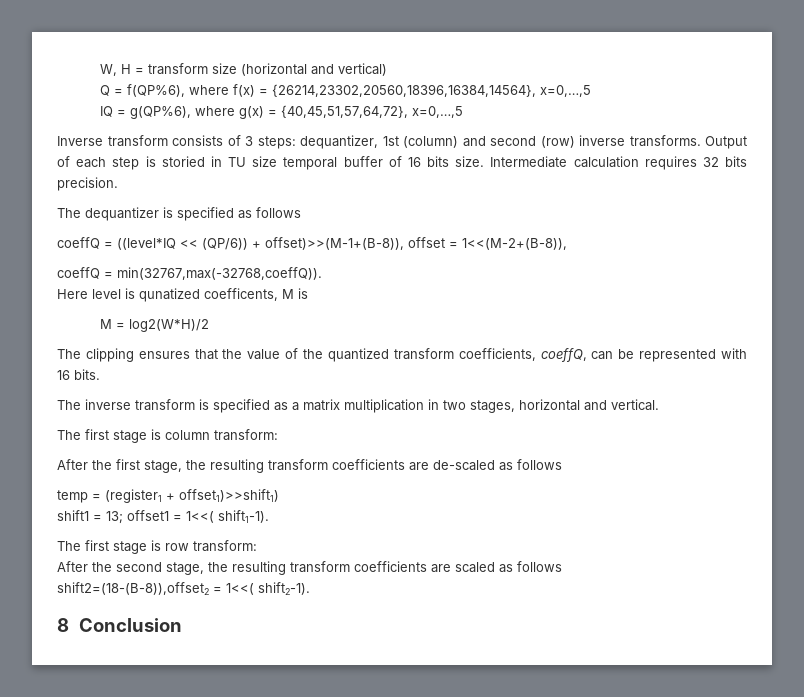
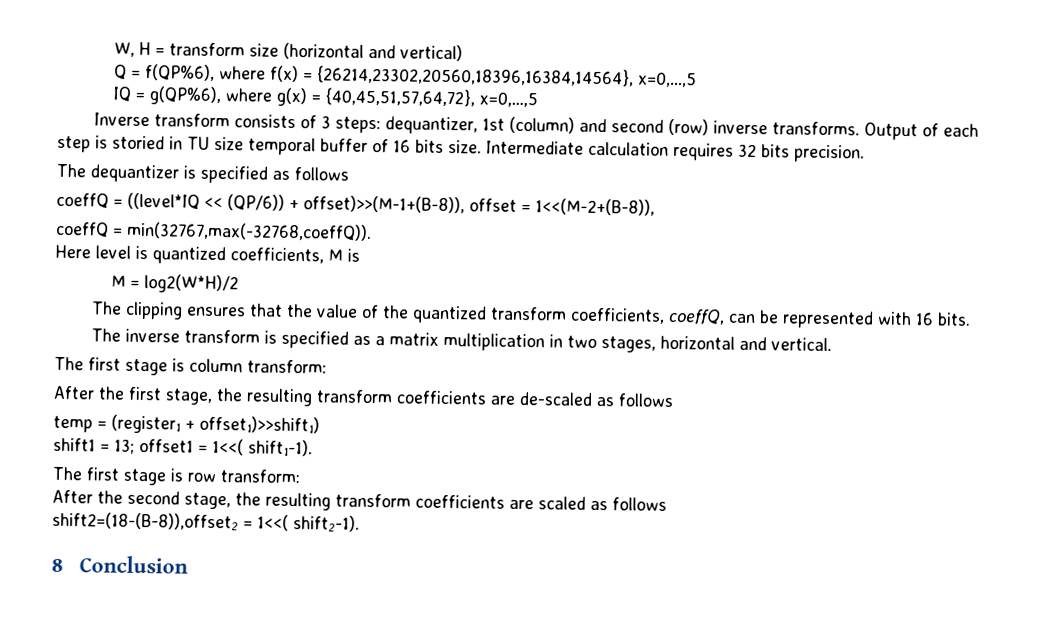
- Here level is qunatized coefficents, M is
+ Here level is quantized coefficients, M is

